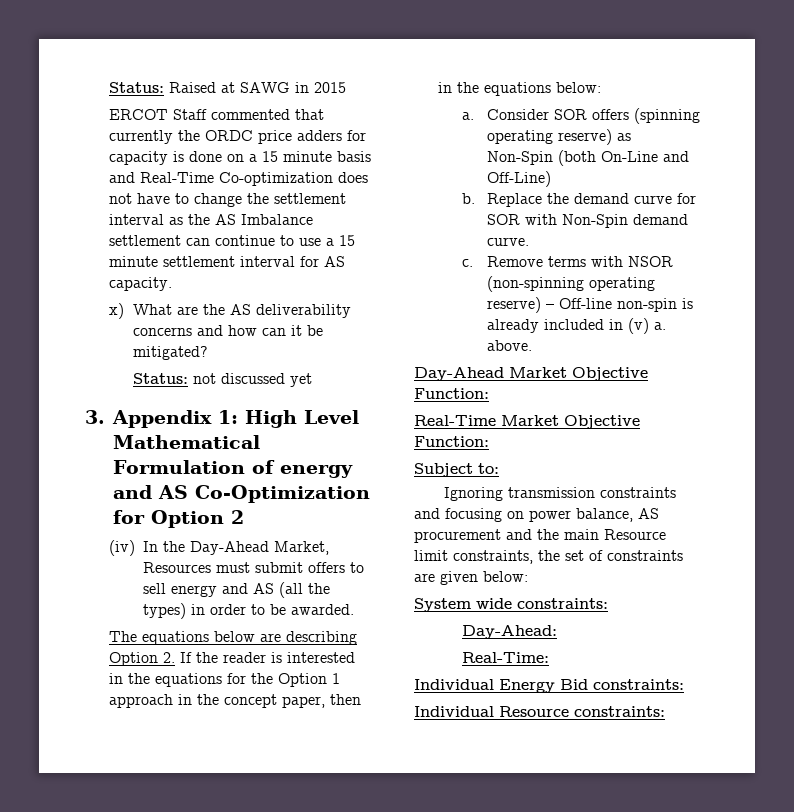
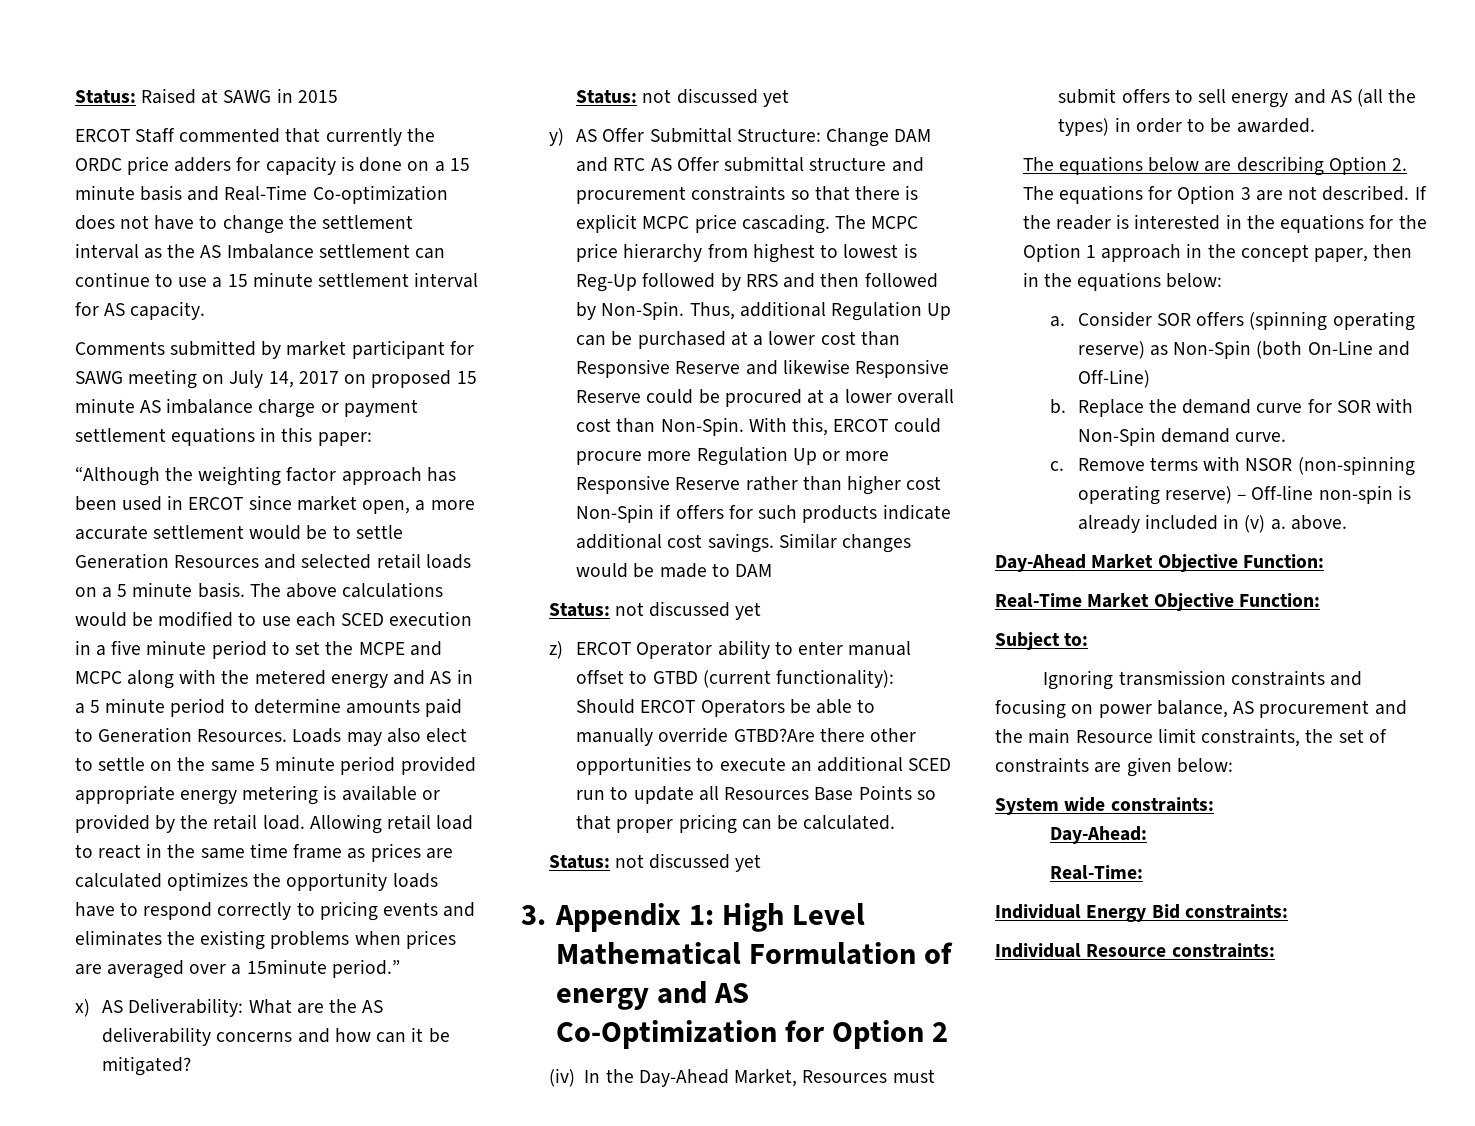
+ Comments submitted by market participant for SAWG meeting on July 14, 2017 on proposed 15 minute AS imbalance charge or payment settlement equations in this paper:
+ “Although the weighting factor approach has been used in ERCOT since market open, a more accurate settlement would be to settle Generation Resources and selected retail loads on a 5 minute basis. The above calculations would be modified to use each SCED execution in a five minute period to set the MCPE and MCPC along with the metered energy and AS in a 5 minute period to determine amounts paid to Generation Resources. Loads may also elect to settle on the same 5 minute period provided appropriate energy metering is available or provided by the retail load. Allowing retail load to react in the same time frame as prices are calculated optimizes the opportunity loads have to respond correctly to pricing events and eliminates the existing problems when prices are averaged over a 15minute period.”
- x) What are the AS deliverability concerns and how can it be mitigated?
+ x) AS Deliverability: What are the AS deliverability concerns and how can it be mitigated?
+ y) AS Offer Submittal Structure: Change DAM and RTC AS Offer submittal structure and procurement constraints so that there is explicit MCPC price cascading. The MCPC price hierarchy from highest to lowest is Reg-Up followed by RRS and then followed by Non-Spin. Thus, additional Regulation Up can be purchased at a lower cost than Responsive Reserve and likewise Responsive Reserve could be procured at a lower overall cost than Non-Spin. With this, ERCOT could procure more Regulation Up or more Responsive Reserve rather than higher cost Non-Spin if offers for such products indicate additional cost savings. Similar changes would be made to DAM
+ Status: not discussed yet
+ z) ERCOT Operator ability to enter manual offset to GTBD (current functionality): Should ERCOT Operators be able to manually override GTBD?Are there other opportunities to execute an additional SCED run to update all Resources Base Points so that proper pricing can be calculated.
+ Status: not discussed yet
- The equations below are describing Option 2. If the reader is interested in the equations for the Option 1 approach in the concept paper, then in the equations below:
+ The equations below are describing Option 2. The equations for Option 3 are not described. If the reader is interested in the equations for the Option 1 approach in the concept paper, then in the equations below:

